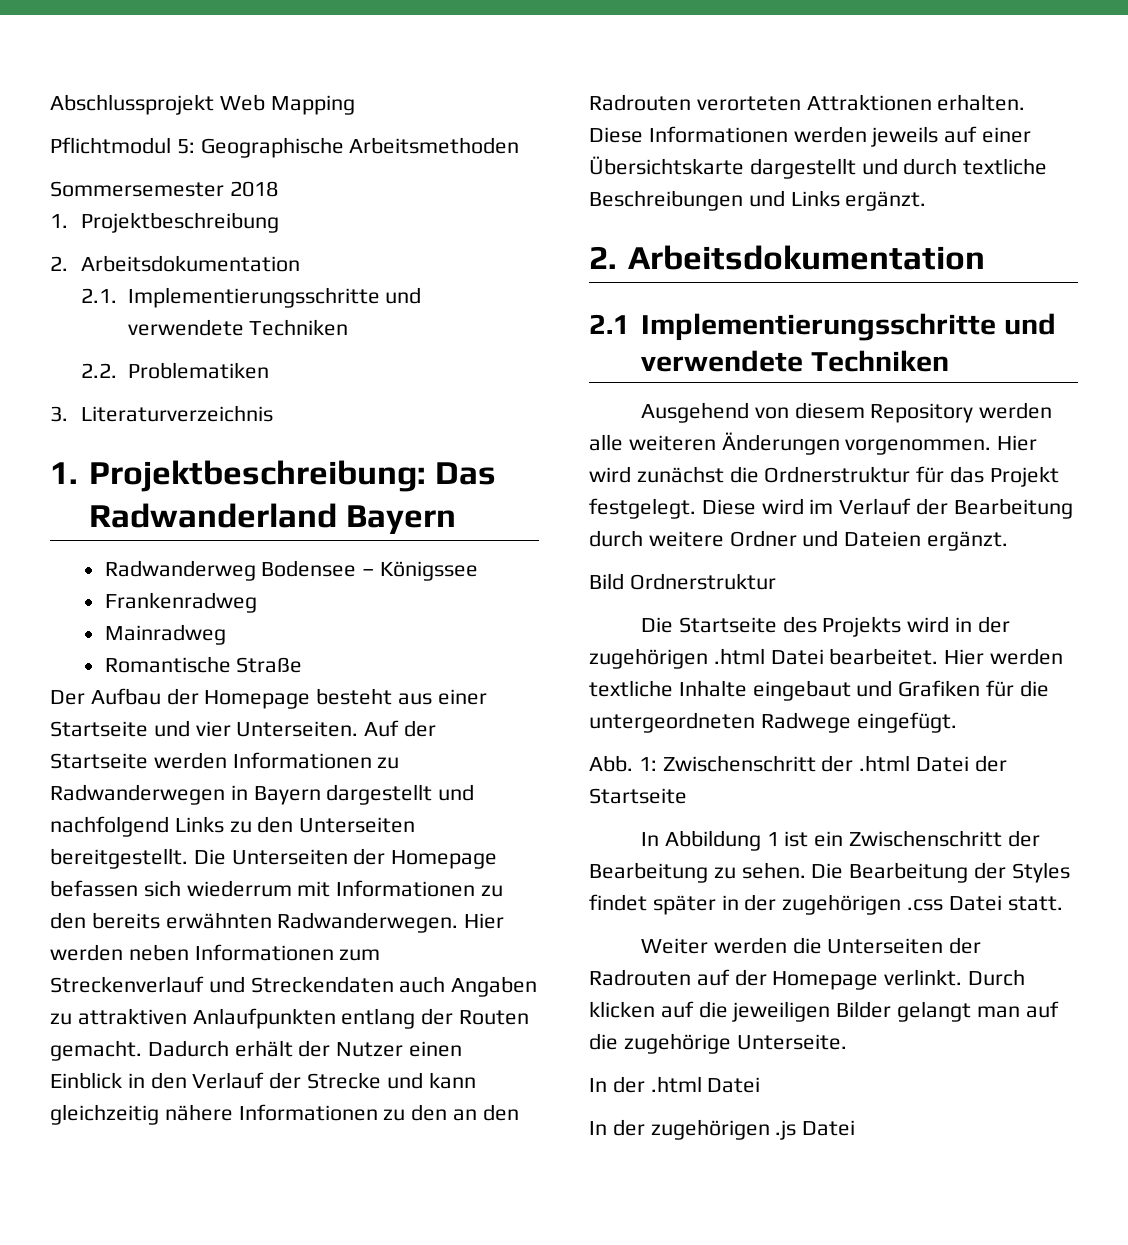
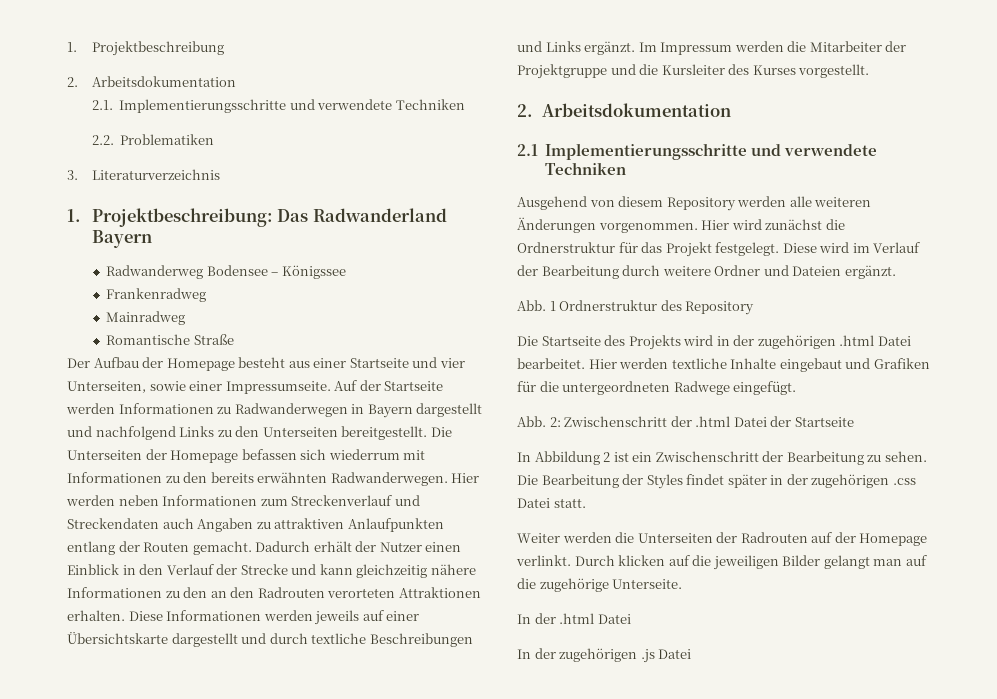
- Abschlussprojekt Web Mapping
- Pflichtmodul 5: Geographische Arbeitsmethoden
- Sommersemester 2018
- Der Aufbau der Homepage besteht aus einer Startseite und vier Unterseiten.
+ Der Aufbau der Homepage besteht aus einer Startseite und vier Unterseiten, sowie einer Impressumseite.
+ Im Impressum werden die Mitarbeiter der Projektgruppe und die Kursleiter des Kurses vorgestellt.
- Bild Ordnerstruktur
+ Abb. 1 Ordnerstruktur des Repository
- Abb. 1: Zwischenschritt der .html Datei der Startseite
+ Abb. 2: Zwischenschritt der .html Datei der Startseite
- In Abbildung 1 ist ein Zwischenschritt der Bearbeitung zu sehen.
+ In Abbildung 2 ist ein Zwischenschritt der Bearbeitung zu sehen.

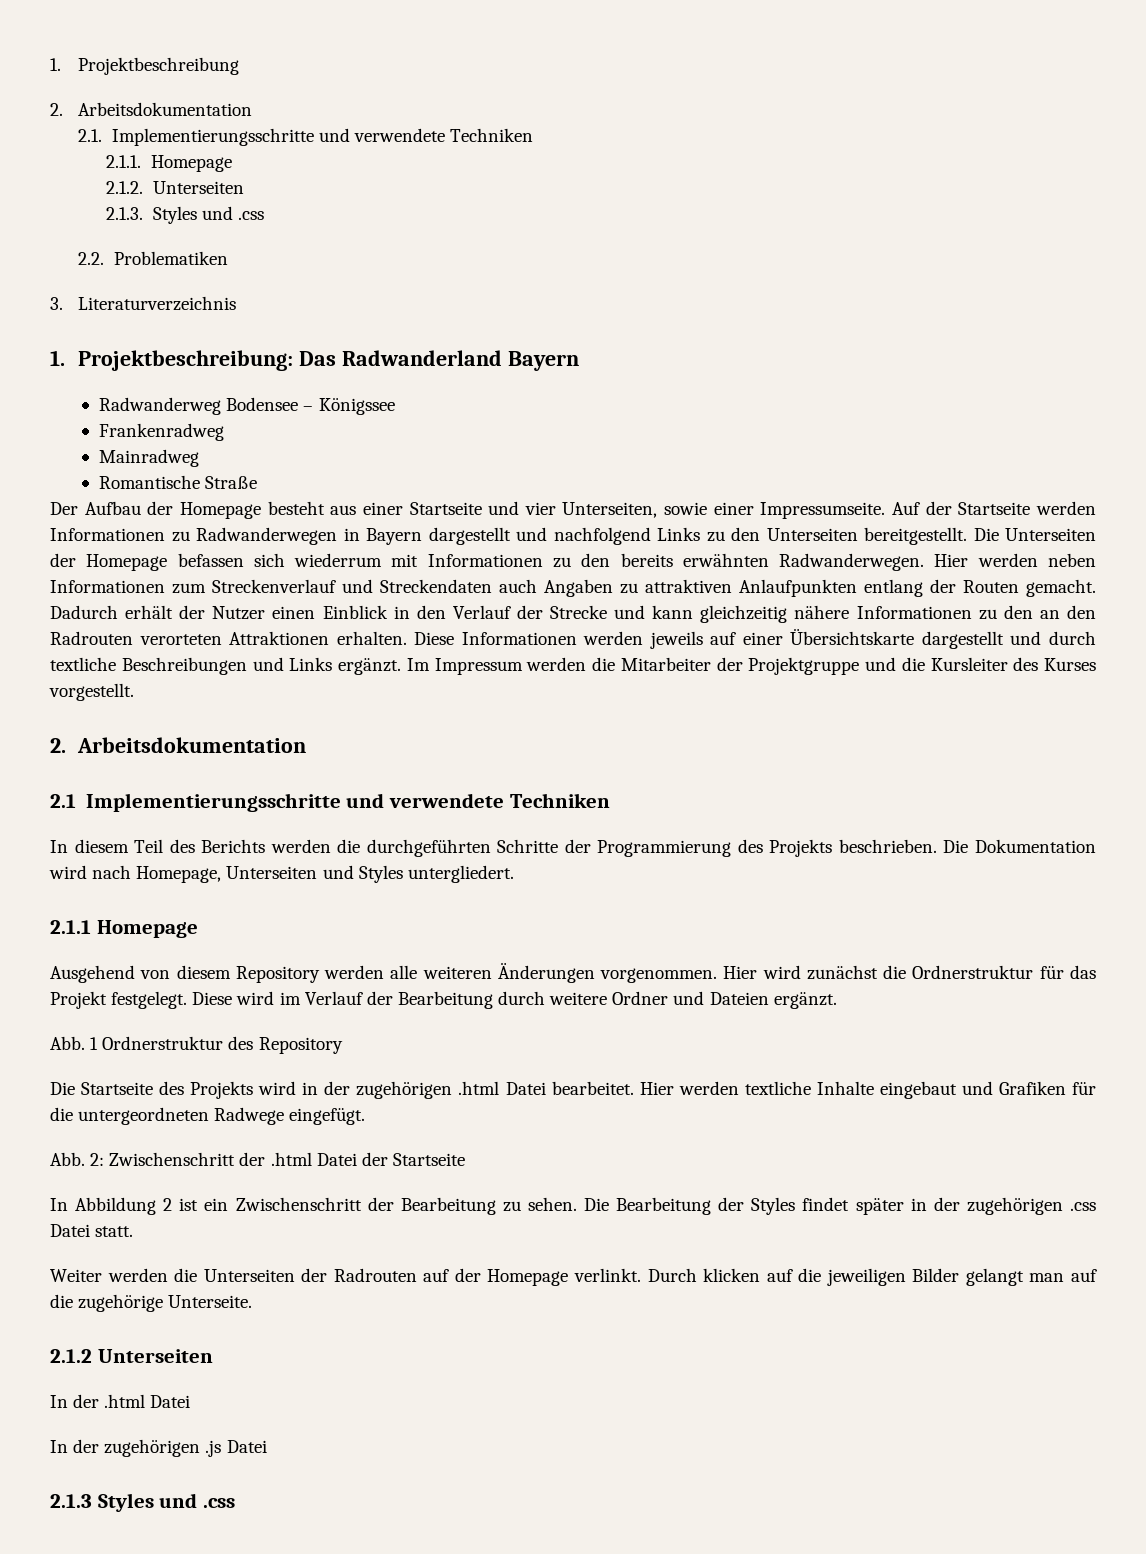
+ 2.1.1. Homepage
+ 2.1.2. Unterseiten
+ 2.1.3. Styles und .css
+ In diesem Teil des Berichts werden die durchgeführten Schritte der Programmierung des Projekts beschrieben. Die Dokumentation wird nach Homepage, Unterseiten und Styles untergliedert.
+ 2.1.1 Homepage
+ 2.1.2 Unterseiten
+ 2.1.3 Styles und .css

